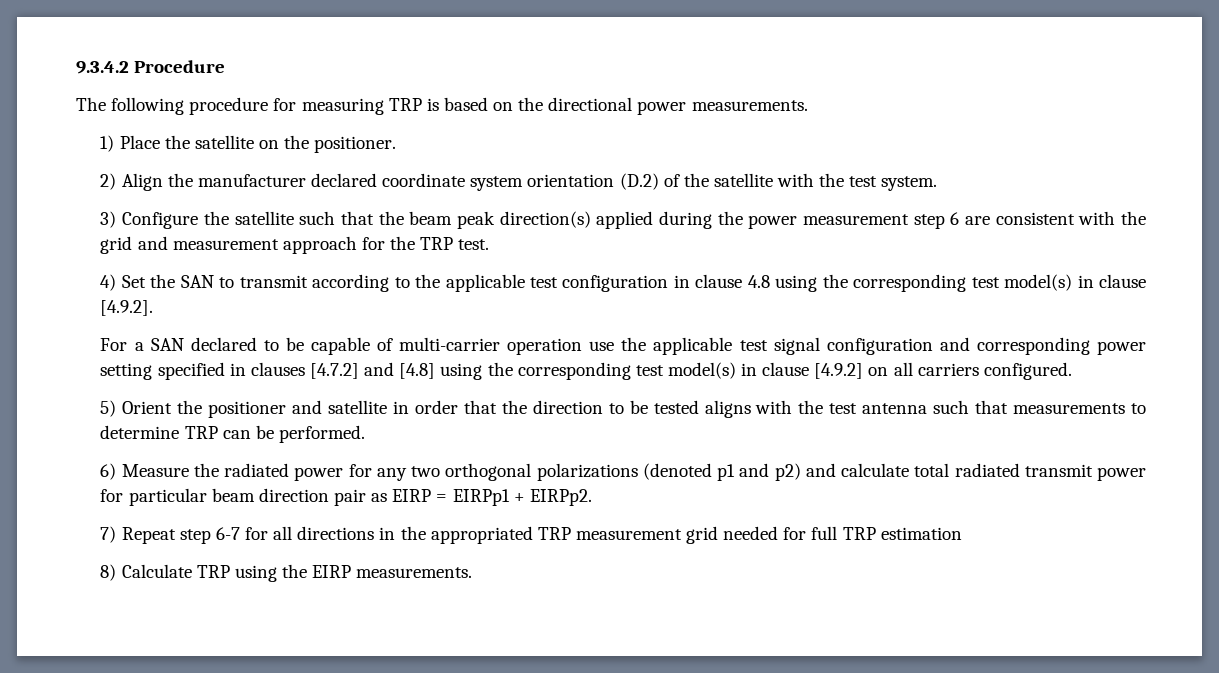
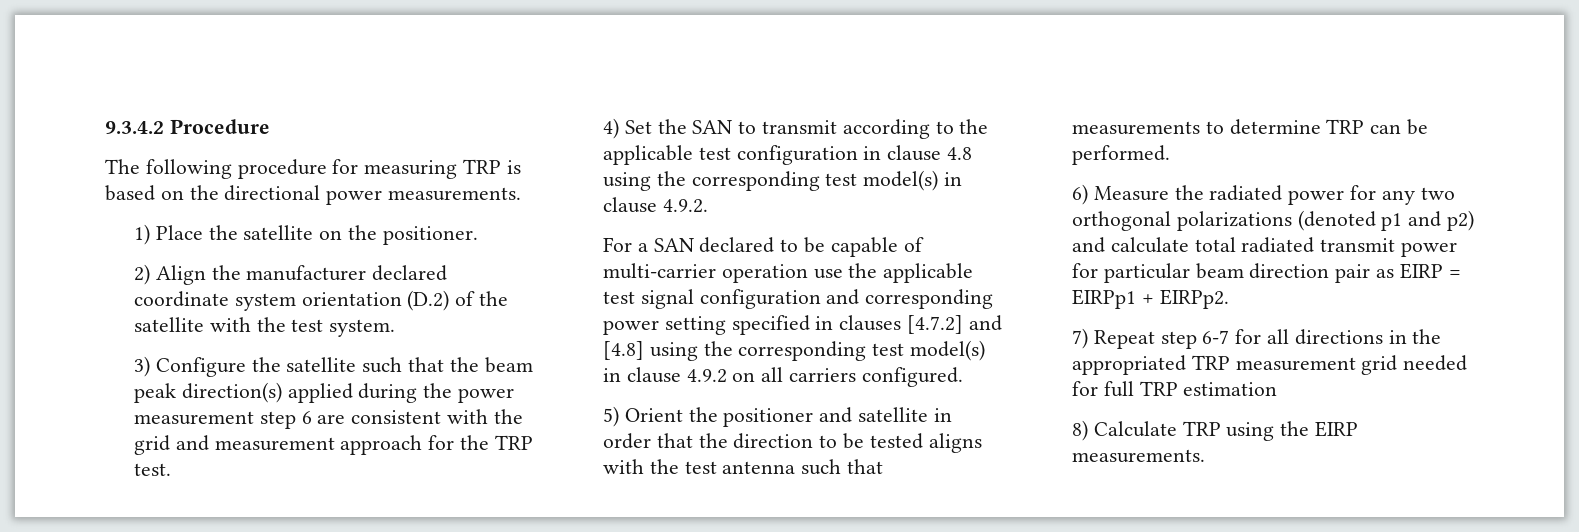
- 4) Set the SAN to transmit according to the applicable test configuration in clause 4.8 using the corresponding test model(s) in clause [4.9.2].
+ 4) Set the SAN to transmit according to the applicable test configuration in clause 4.8 using the corresponding test model(s) in clause 4.9.2.
- For a SAN declared to be capable of multi-carrier operation use the applicable test signal configuration and corresponding power setting specified in clauses [4.7.2] and [4.8] using the corresponding test model(s) in clause [4.9.2] on all carriers configured.
+ For a SAN declared to be capable of multi-carrier operation use the applicable test signal configuration and corresponding power setting specified in clauses [4.7.2] and [4.8] using the corresponding test model(s) in clause 4.9.2 on all carriers configured.

